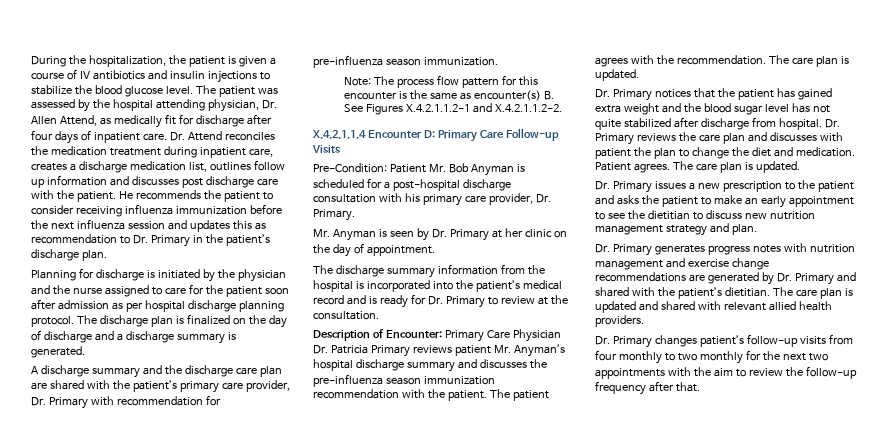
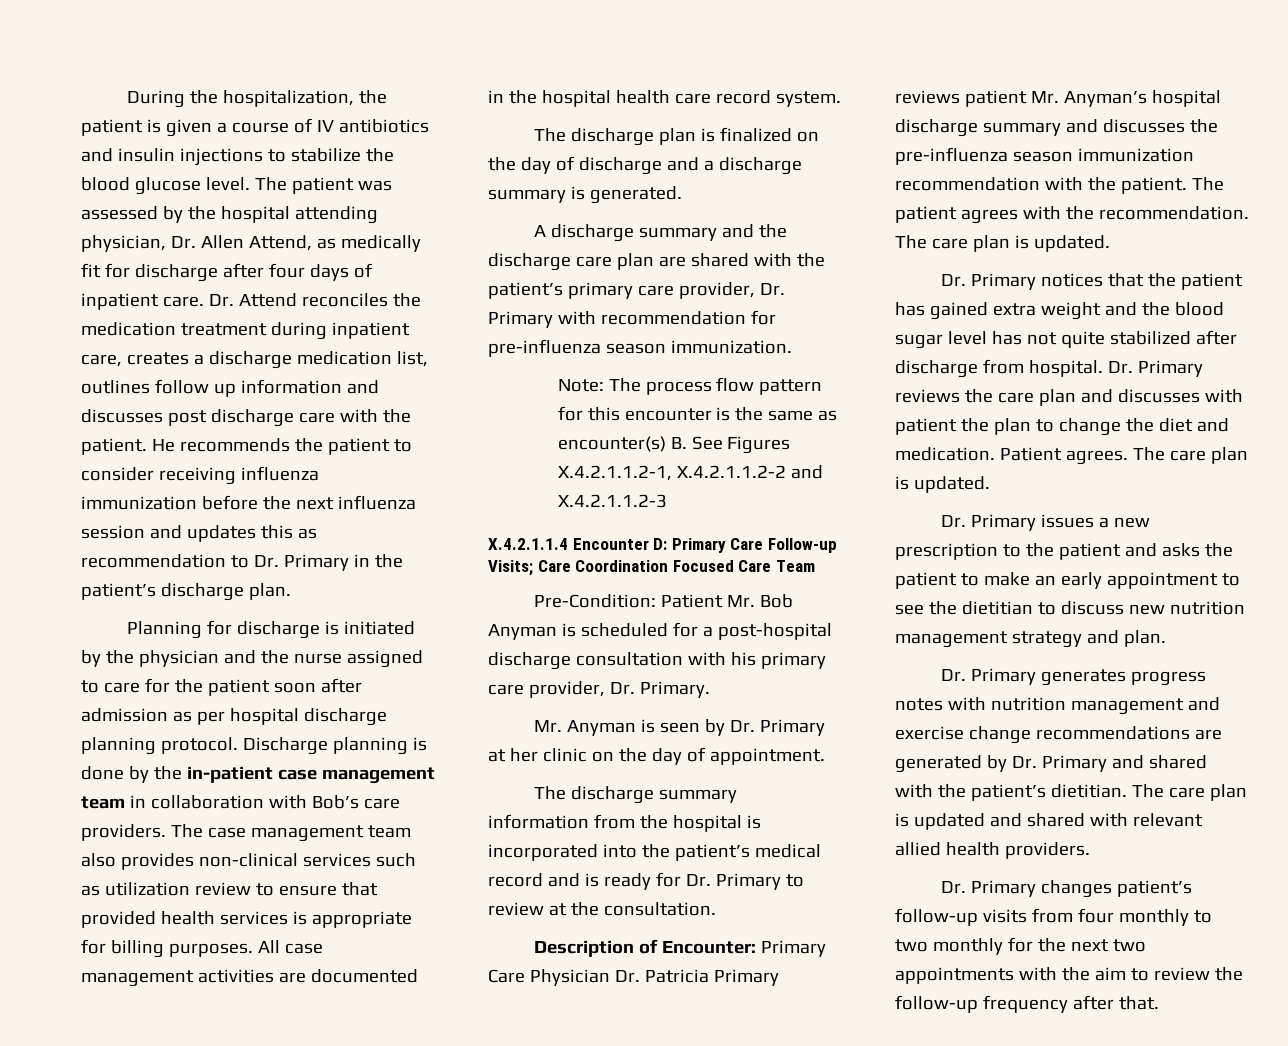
- Planning for discharge is initiated by the physician and the nurse assigned to care for the patient soon after admission as per hospital discharge planning protocol. The discharge plan is finalized on the day of discharge and a discharge summary is generated.
+ Planning for discharge is initiated by the physician and the nurse assigned to care for the patient soon after admission as per hospital discharge planning protocol. Discharge planning is done by the in-patient case management team in collaboration with Bob’s care providers. The case management team also provides non-clinical services such as utilization review to ensure that provided health services is appropriate for billing purposes. All case management activities are documented in the hospital health care record system.
+ The discharge plan is finalized on the day of discharge and a discharge summary is generated.
- Note: The process flow pattern for this encounter is the same as encounter(s) B. See Figures X.4.2.1.1.2-1 and X.4.2.1.1.2-2.
+ Note: The process flow pattern for this encounter is the same as encounter(s) B. See Figures X.4.2.1.1.2-1, X.4.2.1.1.2-2 and X.4.2.1.1.2-3
- X.4.2.1.1.4 Encounter D: Primary Care Follow-up Visits
+ X.4.2.1.1.4 Encounter D: Primary Care Follow-up Visits; Care Coordination Focused Care Team

